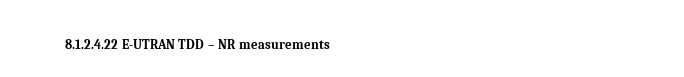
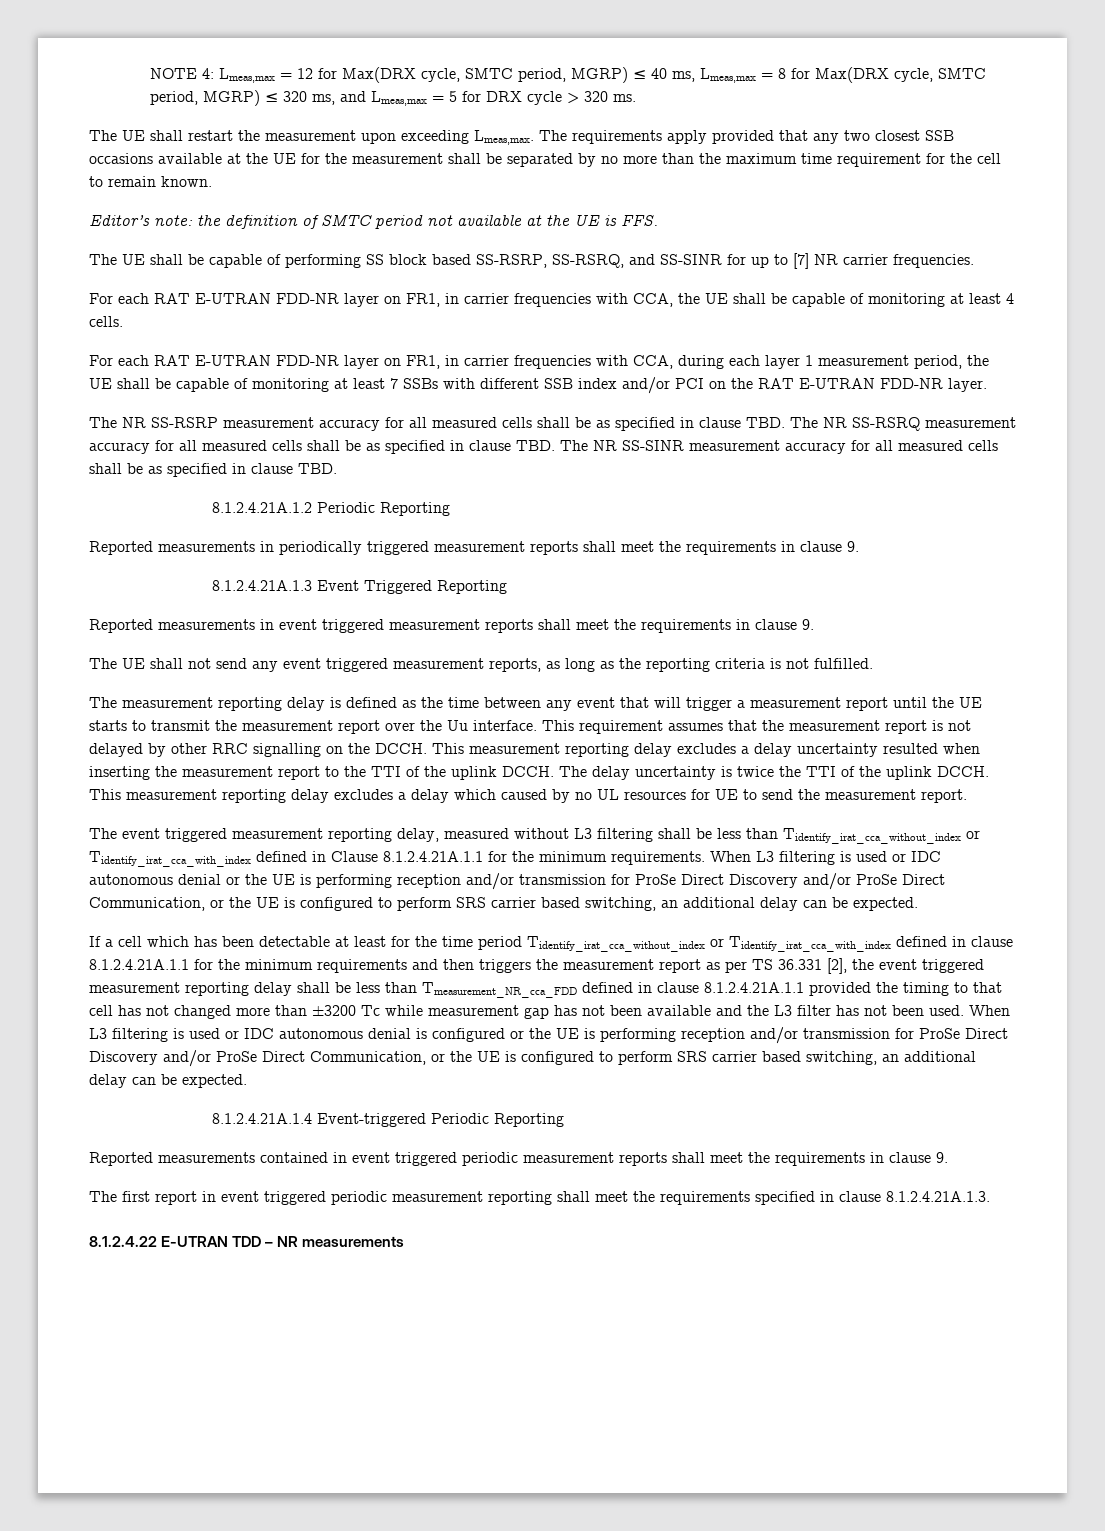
+ NOTE 4: Lmeas,max = 12 for Max(DRX cycle, SMTC period, MGRP) ≤ 40 ms, Lmeas,max = 8 for Max(DRX cycle, SMTC period, MGRP) ≤ 320 ms, and Lmeas,max = 5 for DRX cycle > 320 ms.
+ The UE shall restart the measurement upon exceeding Lmeas,max. The requirements apply provided that any two closest SSB occasions available at the UE for the measurement shall be separated by no more than the maximum time requirement for the cell to remain known.
+ Editor’s note: the definition of SMTC period not available at the UE is FFS.
+ The UE shall be capable of performing SS block based SS-RSRP, SS-RSRQ, and SS-SINR for up to [7] NR carrier frequencies.
+ For each RAT E-UTRAN FDD-NR layer on FR1, in carrier frequencies with CCA, the UE shall be capable of monitoring at least 4 cells.
+ For each RAT E-UTRAN FDD-NR layer on FR1, in carrier frequencies with CCA, during each layer 1 measurement period, the UE shall be capable of monitoring at least 7 SSBs with different SSB index and/or PCI on the RAT E-UTRAN FDD-NR layer.
+ The NR SS-RSRP measurement accuracy for all measured cells shall be as specified in clause TBD. The NR SS-RSRQ measurement accuracy for all measured cells shall be as specified in clause TBD. The NR SS-SINR measurement accuracy for all measured cells shall be as specified in clause TBD.
+ 8.1.2.4.21A.1.2 Periodic Reporting
+ Reported measurements in periodically triggered measurement reports shall meet the requirements in clause 9.
+ 8.1.2.4.21A.1.3 Event Triggered Reporting
+ Reported measurements in event triggered measurement reports shall meet the requirements in clause 9.
+ The UE shall not send any event triggered measurement reports, as long as the reporting criteria is not fulfilled.
+ The measurement reporting delay is defined as the time between any event that will trigger a measurement report until the UE starts to transmit the measurement report over the Uu interface. This requirement assumes that the measurement report is not delayed by other RRC signalling on the DCCH. This measurement reporting delay excludes a delay uncertainty resulted when inserting the measurement report to the TTI of the uplink DCCH. The delay uncertainty is twice the TTI of the uplink DCCH. This measurement reporting delay excludes a delay which caused by no UL resources for UE to send the measurement report.
+ The event triggered measurement reporting delay, measured without L3 filtering shall be less than Tidentify_irat_cca_without_index or Tidentify_irat_cca_with_index defined in Clause 8.1.2.4.21A.1.1 for the minimum requirements. When L3 filtering is used or IDC autonomous denial or the UE is performing reception and/or transmission for ProSe Direct Discovery and/or ProSe Direct Communication, or the UE is configured to perform SRS carrier based switching, an additional delay can be expected.
+ If a cell which has been detectable at least for the time period Tidentify_irat_cca_without_index or Tidentify_irat_cca_with_index defined in clause 8.1.2.4.21A.1.1 for the minimum requirements and then triggers the measurement report as per TS 36.331 [2], the event triggered measurement reporting delay shall be less than Tmeasurement_NR_cca_FDD defined in clause 8.1.2.4.21A.1.1 provided the timing to that cell has not changed more than ±3200 Tc while measurement gap has not been available and the L3 filter has not been used. When L3 filtering is used or IDC autonomous denial is configured or the UE is performing reception and/or transmission for ProSe Direct Discovery and/or ProSe Direct Communication, or the UE is configured to perform SRS carrier based switching, an additional delay can be expected.
+ 8.1.2.4.21A.1.4 Event-triggered Periodic Reporting
+ Reported measurements contained in event triggered periodic measurement reports shall meet the requirements in clause 9.
+ The first report in event triggered periodic measurement reporting shall meet the requirements specified in clause 8.1.2.4.21A.1.3.

